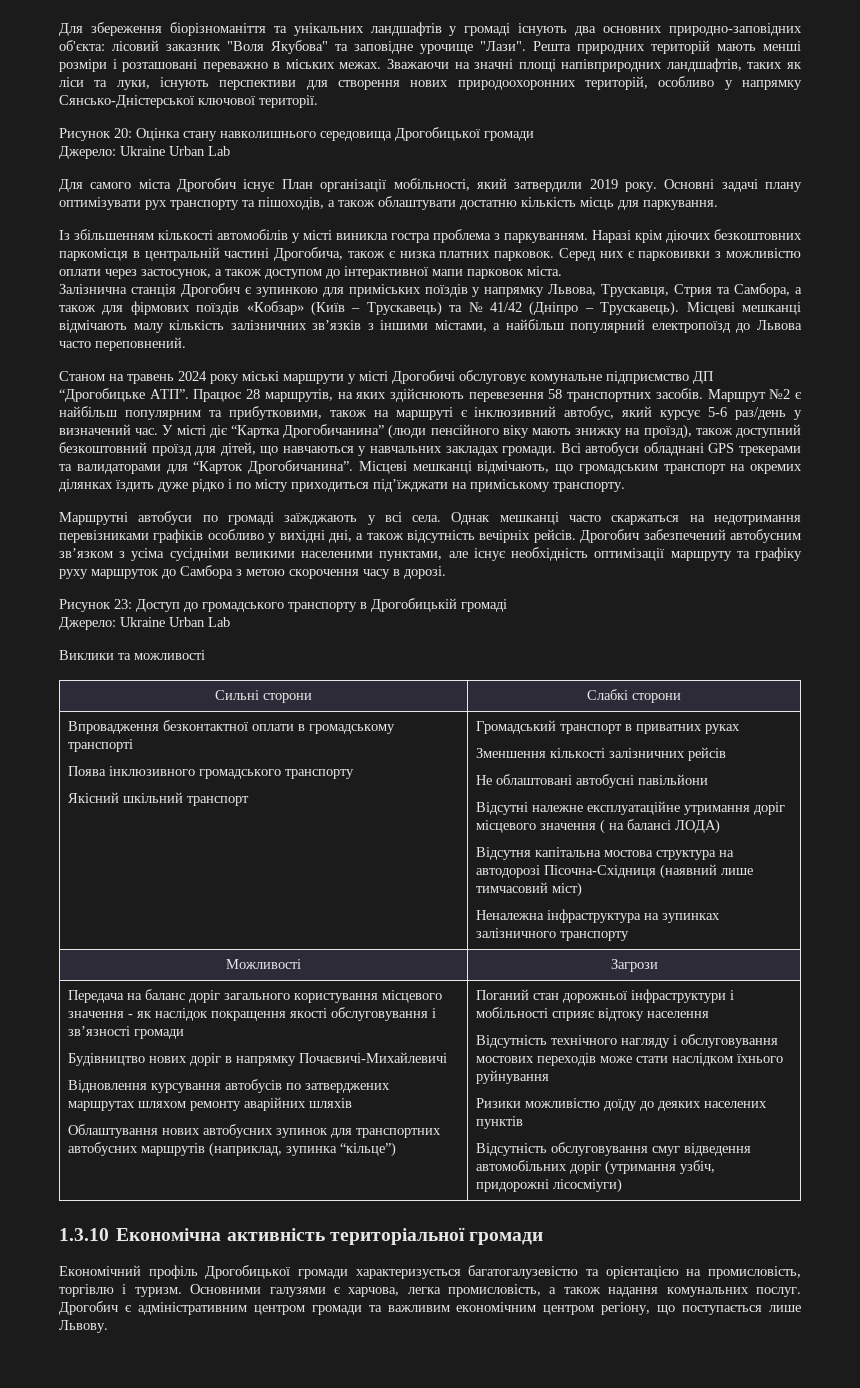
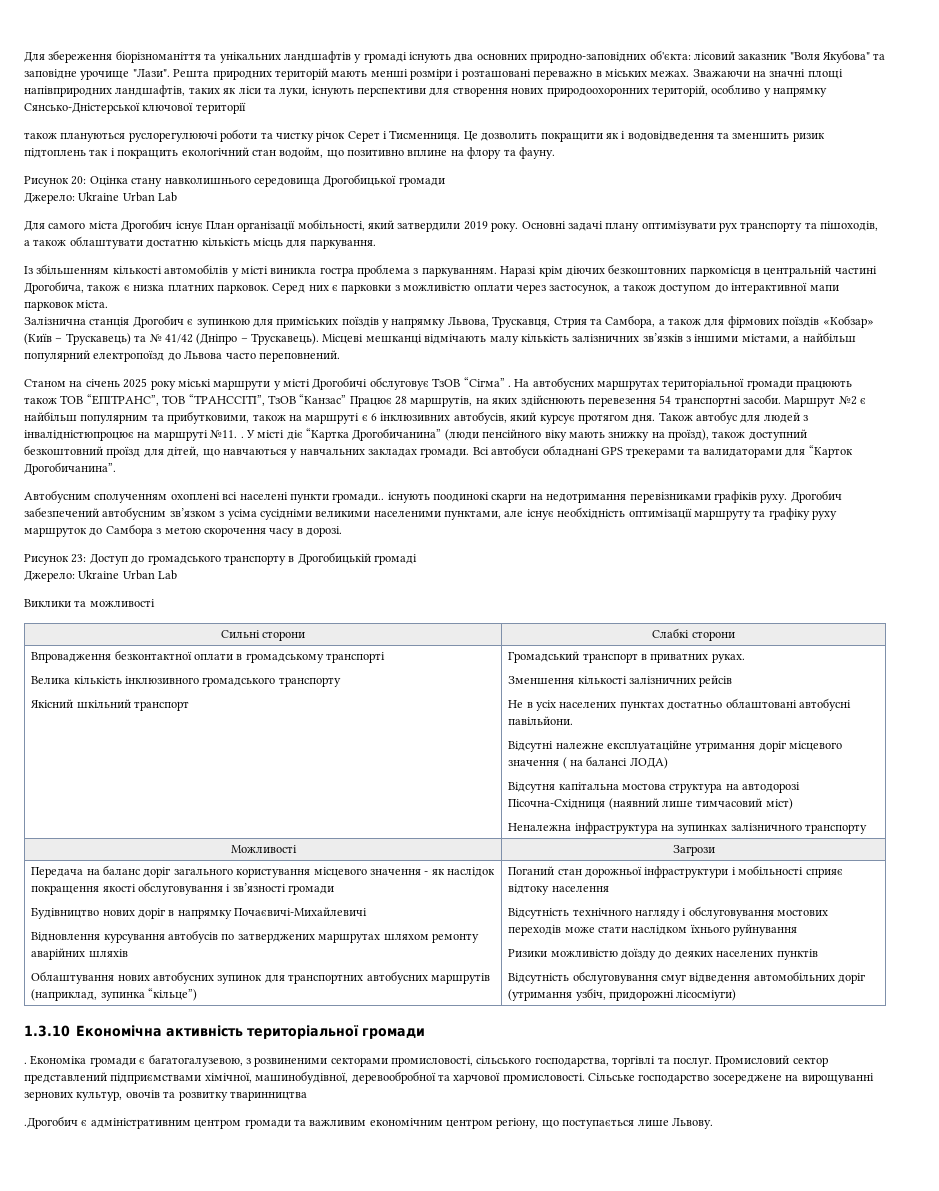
- Зважаючи на значні площі напівприродних ландшафтів, таких як ліси та луки, існують перспективи для створення нових природоохоронних територій, особливо у напрямку Сянсько-Дністерської ключової території.
+ Зважаючи на значні площі напівприродних ландшафтів, таких як ліси та луки, існують перспективи для створення нових природоохоронних територій, особливо у напрямку Сянсько-Дністерської ключової території
+ також плануються руслорегулюючі роботи та чистку річок Серет і Тисменниця. Це дозволить покращити як і водовідведення та зменшить ризик підтоплень так і покращить екологічний стан водойм, що позитивно вплине на флору та фауну.
- Серед них є парковивки з можливістю оплати через застосунок, а також доступом до інтерактивної мапи парковок міста.
+ Серед них є парковки з можливістю оплати через застосунок, а також доступом до інтерактивної мапи парковок міста.
- Станом на травень 2024 року міські маршрути у місті Дрогобичі обслуговує комунальне підприємство ДП “Дрогобицьке АТП”. Працює 28 маршрутів, на яких здійснюють перевезення 58 транспортних засобів.
+ Станом на січень 2025 року міські маршрути у місті Дрогобичі обслуговує ТзОВ “Сігма” . На автобусних маршрутах територіальної громади працюють також ТОВ “ЕПІТРАНС”, ТОВ “ТРАНССІТІ”, ТзОВ “Канзас” Працює 28 маршрутів, на яких здійснюють перевезення 54 транспортні засоби.
- Маршрут №2 є найбільш популярним та прибутковими, також на маршруті є інклюзивний автобус, який курсує 5-6 раз/день у визначений час.
+ Маршрут №2 є найбільш популярним та прибутковими, також на маршруті є 6 інклюзивних автобусів, який курсує протягом дня. Також автобус для людей з інвалідністюпроцює на маршруті №11. .
- Всі автобуси обладнані GPS трекерами та валидаторами для “Карток Дрогобичанина”. Місцеві мешканці відмічають, що громадським транспорт на окремих ділянках їздить дуже рідко і по місту приходиться під’їжджати на приміському транспорту.
- Маршрутні автобуси по громаді заїжджають у всі села. Однак мешканці часто скаржаться на недотримання перевізниками графіків особливо у вихідні дні, а також відсутність вечірніх рейсів.
+ Всі автобуси обладнані GPS трекерами та валидаторами для “Карток Дрогобичанина”.
+ Автобусним сполученням охоплені всі населені пункти громади.. існують поодинокі скарги на недотримання перевізниками графіків руху.
- Поява інклюзивного громадського транспорту
+ Велика кількість інклюзивного громадського транспорту
- Громадський транспорт в приватних руках
+ Громадський транспорт в приватних руках.
- Не облаштовані автобусні павільйони
+ Не в усіх населених пунктах достатньо облаштовані автобусні павільйони.
- Ризики можливістю доїду до деяких населених пунктів
+ Ризики можливістю доїзду до деяких населених пунктів
- Економічний профіль Дрогобицької громади характеризується багатогалузевістю та орієнтацією на промисловість, торгівлю і туризм. Основними галузями є харчова, легка промисловість, а також надання комунальних послуг. Дрогобич є адміністративним центром громади та важливим економічним центром регіону, що поступається лише Львову.
+ . Економіка громади є багатогалузевою, з розвиненими секторами промисловості, сільського господарства, торгівлі та послуг. Промисловий сектор представлений підприємствами хімічної, машинобудівної, деревообробної та харчової промисловості. Сільське господарство зосереджене на вирощуванні зернових культур, овочів та розвитку тваринництва
+ .Дрогобич є адміністративним центром громади та важливим економічним центром регіону, що поступається лише Львову.

